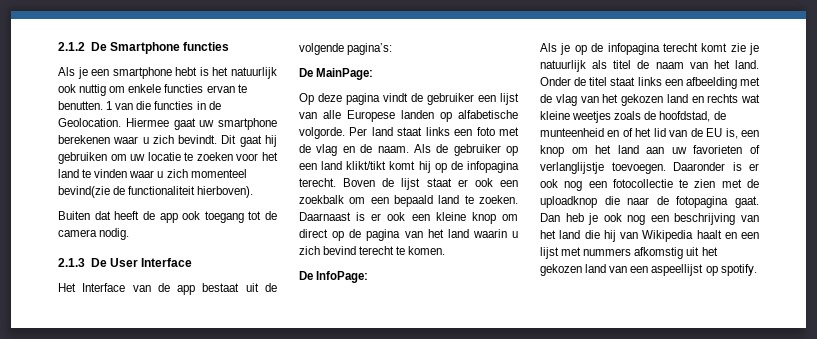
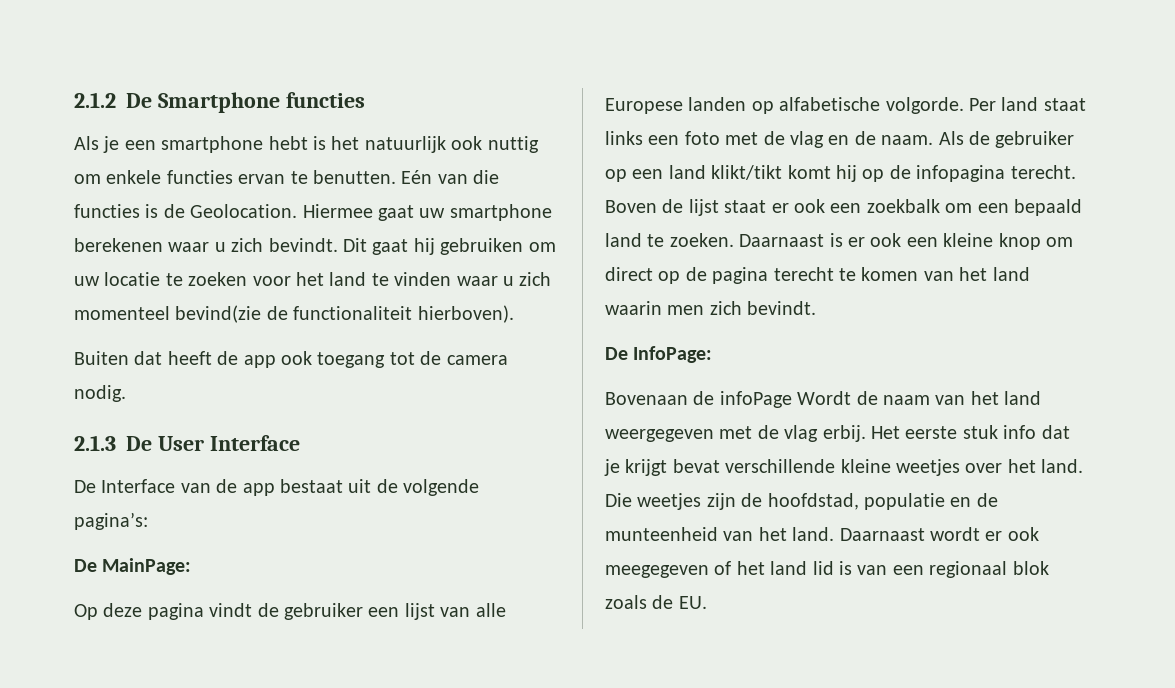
- 1 van die functies in de Geolocation.
+ Eén van die functies is de Geolocation.
- Het Interface van de app bestaat uit de volgende pagina’s:
+ De Interface van de app bestaat uit de volgende pagina’s:
- Daarnaast is er ook een kleine knop om direct op de pagina van het land waarin u zich bevind terecht te komen.
+ Daarnaast is er ook een kleine knop om direct op de pagina terecht te komen van het land waarin men zich bevindt.
  De InfoPage:
- Als je op de infopagina terecht komt zie je natuurlijk als titel de naam van het land. Onder de titel staat links een afbeelding met de vlag van het gekozen land en rechts wat kleine weetjes zoals de hoofdstad, de munteenheid en of het lid van de EU is, een knop om het land aan uw favorieten of verlanglijstje toevoegen. Daaronder is er ook nog een fotocollectie te zien met de uploadknop die naar de fotopagina gaat. Dan heb je ook nog een beschrijving van het land die hij van Wikipedia haalt en een lijst met nummers afkomstig uit het gekozen land van een aspeellijst op spotify.
+ Bovenaan de infoPage Wordt de naam van het land weergegeven met de vlag erbij. Het eerste stuk info dat je krijgt bevat verschillende kleine weetjes over het land. Die weetjes zijn de hoofdstad, populatie en de munteenheid van het land. Daarnaast wordt er ook meegegeven of het land lid is van een regionaal blok zoals de EU.

